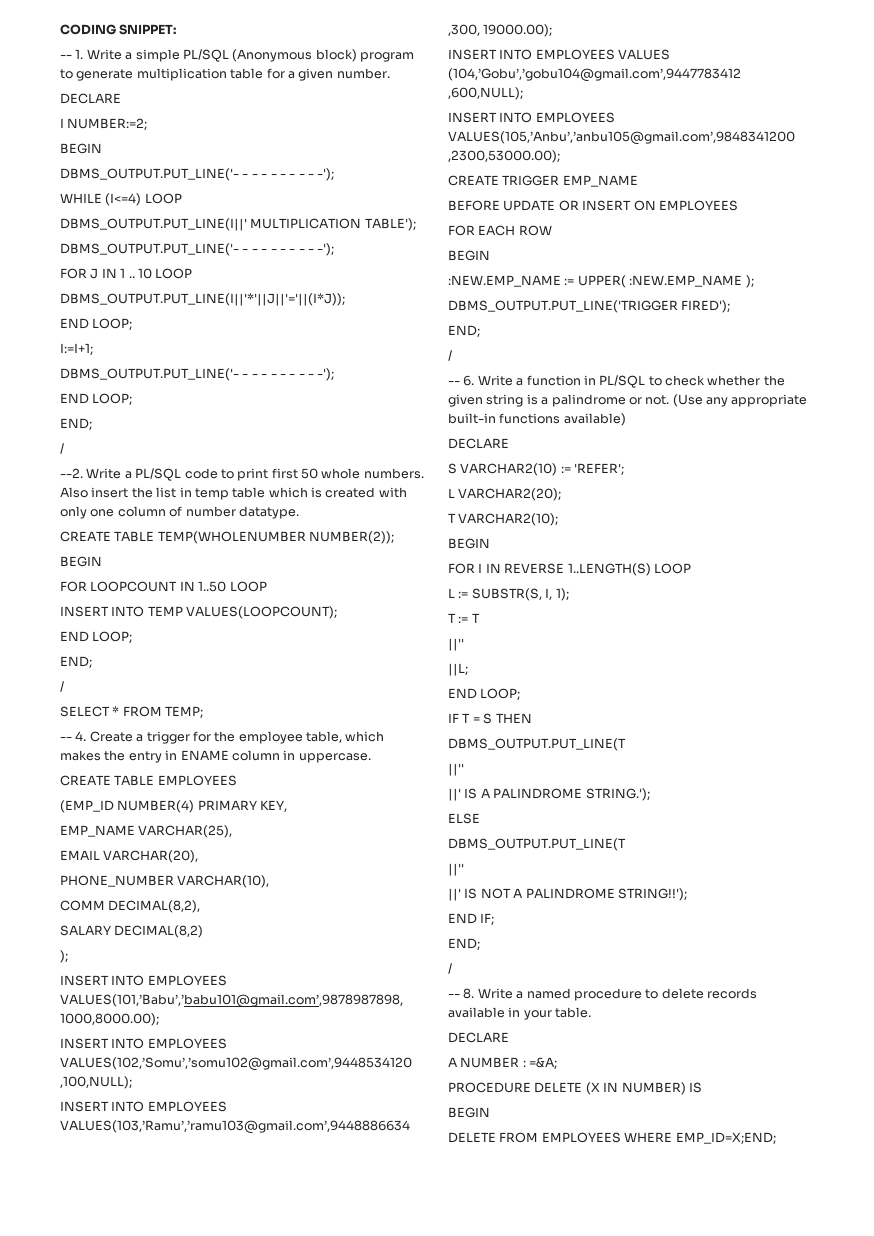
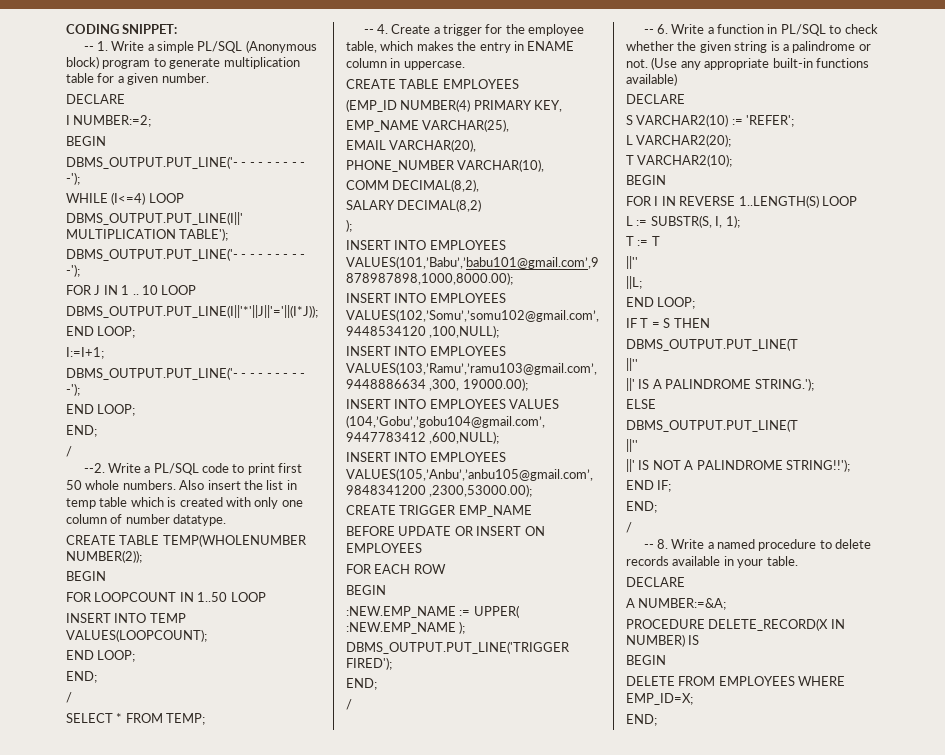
- A NUMBER : =&A;
+ A NUMBER:=&A;
- PROCEDURE DELETE (X IN NUMBER) IS
+ PROCEDURE DELETE_RECORD(X IN NUMBER) IS
- DELETE FROM EMPLOYEES WHERE EMP_ID=X;END;
+ DELETE FROM EMPLOYEES WHERE EMP_ID=X;
+ END;

